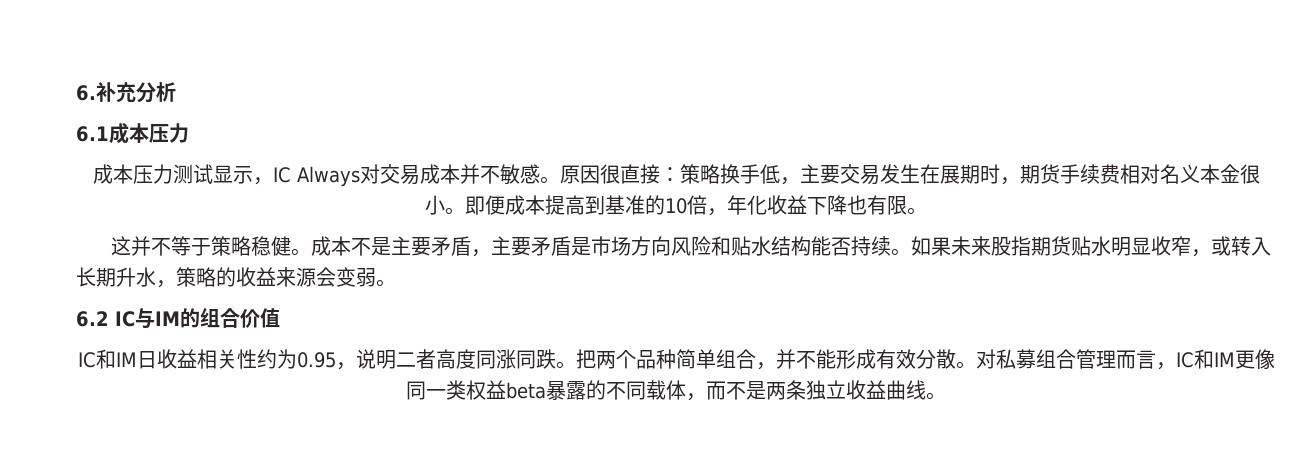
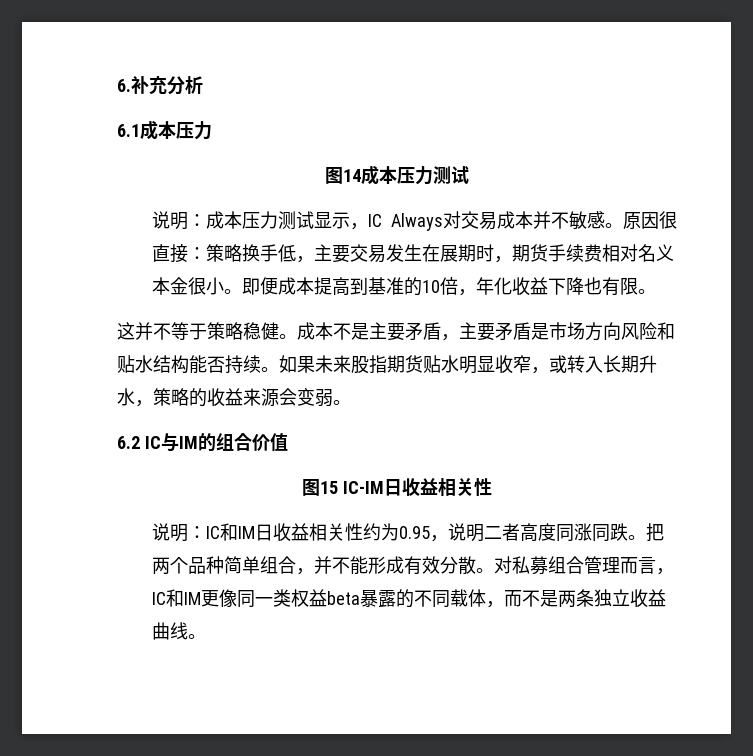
- 成本压力测试显示，IC Always对交易成本并不敏感。
+ 图14成本压力测试
+ 说明：成本压力测试显示，IC Always对交易成本并不敏感。
- IC和IM日收益相关性约为0.95，说明二者高度同涨同跌。
+ 图15 IC-IM日收益相关性
+ 说明：IC和IM日收益相关性约为0.95，说明二者高度同涨同跌。

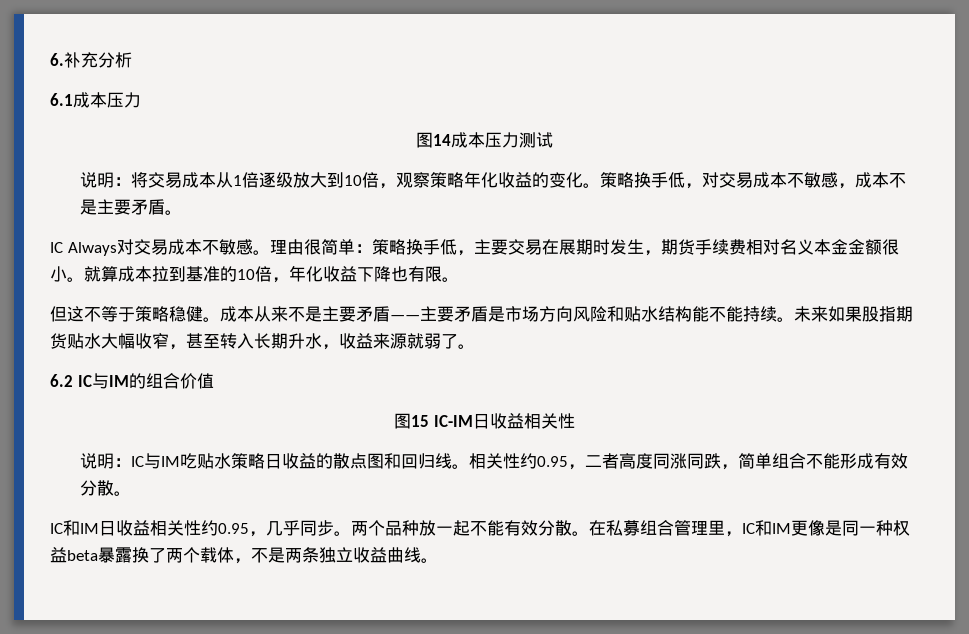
- 说明：成本压力测试显示，IC Always对交易成本并不敏感。
+ 说明：将交易成本从1倍逐级放大到10倍，观察策略年化收益的变化。策略换手低，对交易成本不敏感，成本不是主要矛盾。
+ IC Always对交易成本不敏感。
- 原因很直接：策略换手低，主要交易发生在展期时，期货手续费相对名义本金很小。即便成本提高到基准的10倍，年化收益下降也有限。
+ 理由很简单：策略换手低，主要交易在展期时发生，期货手续费相对名义本金金额很小。就算成本拉到基准的10倍，年化收益下降也有限。
- 这并不等于策略稳健。
+ 但这不等于策略稳健。
- 成本不是主要矛盾，主要矛盾是市场方向风险和贴水结构能否持续。如果未来股指期货贴水明显收窄，或转入长期升水，策略的收益来源会变弱。
+ 成本从来不是主要矛盾——主要矛盾是市场方向风险和贴水结构能不能持续。未来如果股指期货贴水大幅收窄，甚至转入长期升水，收益来源就弱了。
- 说明：IC和IM日收益相关性约为0.95，说明二者高度同涨同跌。把两个品种简单组合，并不能形成有效分散。对私募组合管理而言，IC和IM更像同一类权益beta暴露的不同载体，而不是两条独立收益曲线。
+ 说明：IC与IM吃贴水策略日收益的散点图和回归线。相关性约0.95，二者高度同涨同跌，简单组合不能形成有效分散。
+ IC和IM日收益相关性约0.95，几乎同步。两个品种放一起不能有效分散。在私募组合管理里，IC和IM更像是同一种权益beta暴露换了两个载体，不是两条独立收益曲线。

